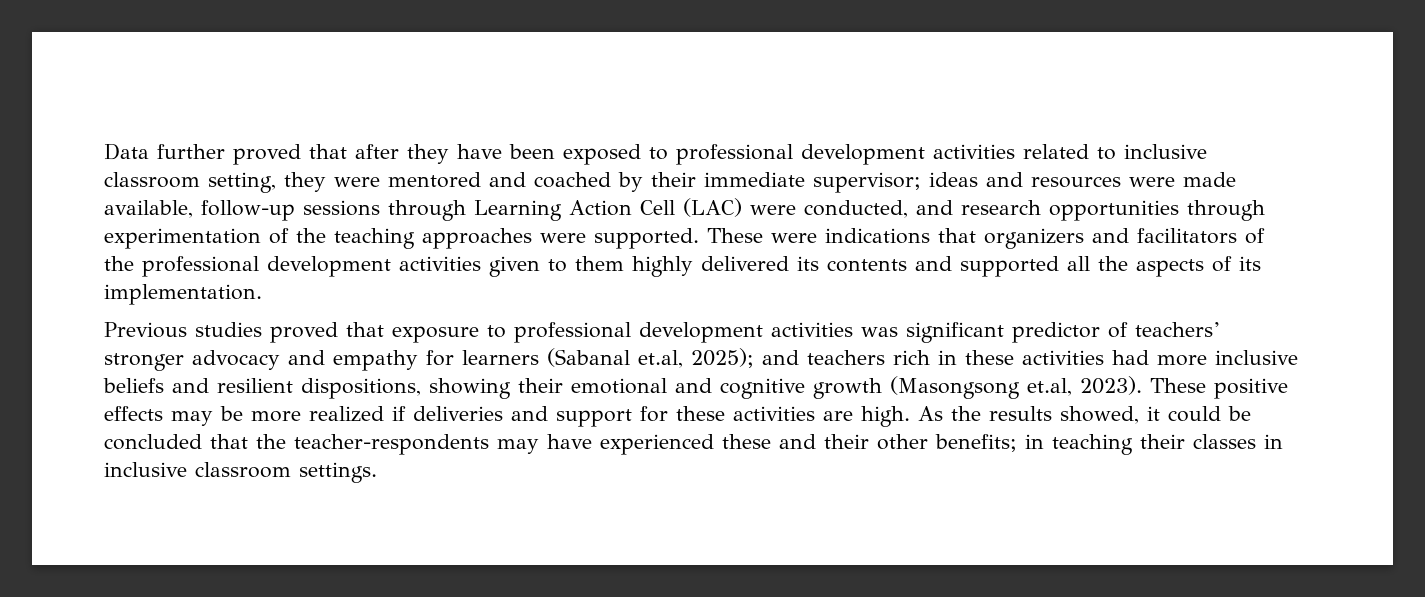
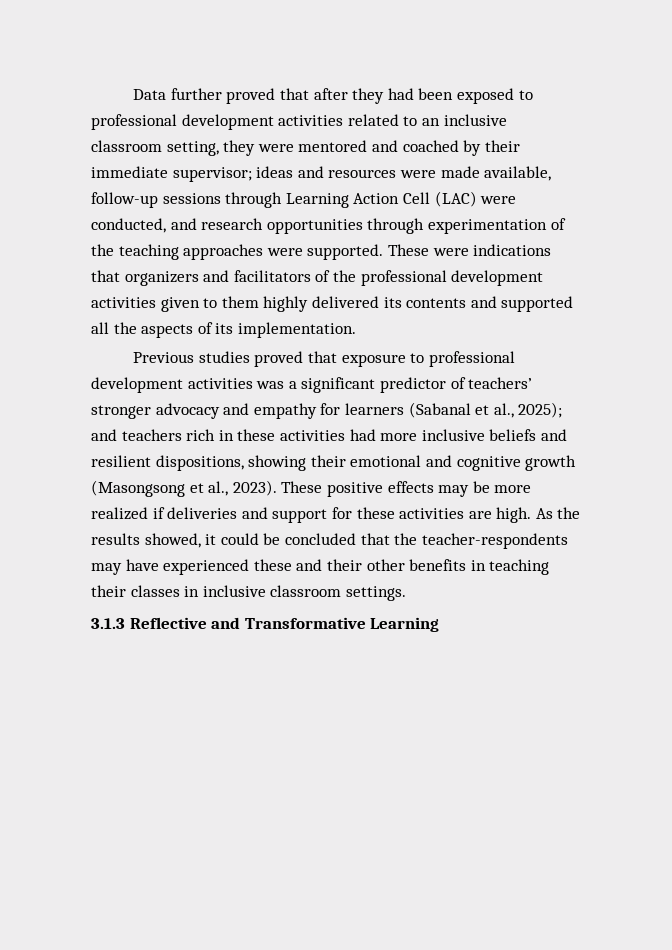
- Data further proved that after they have been exposed to professional development activities related to inclusive classroom setting, they were mentored and coached by their immediate supervisor; ideas and resources were made available, follow-up sessions through Learning Action Cell (LAC) were conducted, and research opportunities through experimentation of the teaching approaches were supported.
+ Data further proved that after they had been exposed to professional development activities related to an inclusive classroom setting, they were mentored and coached by their immediate supervisor; ideas and resources were made available, follow-up sessions through Learning Action Cell (LAC) were conducted, and research opportunities through experimentation of the teaching approaches were supported.
- Previous studies proved that exposure to professional development activities was significant predictor of teachers’ stronger advocacy and empathy for learners (Sabanal et.al, 2025); and teachers rich in these activities had more inclusive beliefs and resilient dispositions, showing their emotional and cognitive growth (Masongsong et.al, 2023).
+ Previous studies proved that exposure to professional development activities was a significant predictor of teachers’ stronger advocacy and empathy for learners (Sabanal et al., 2025); and teachers rich in these activities had more inclusive beliefs and resilient dispositions, showing their emotional and cognitive growth (Masongsong et al., 2023).
- As the results showed, it could be concluded that the teacher-respondents may have experienced these and their other benefits; in teaching their classes in inclusive classroom settings.
+ As the results showed, it could be concluded that the teacher-respondents may have experienced these and their other benefits in teaching their classes in inclusive classroom settings.
+ 3.1.3 Reflective and Transformative Learning

